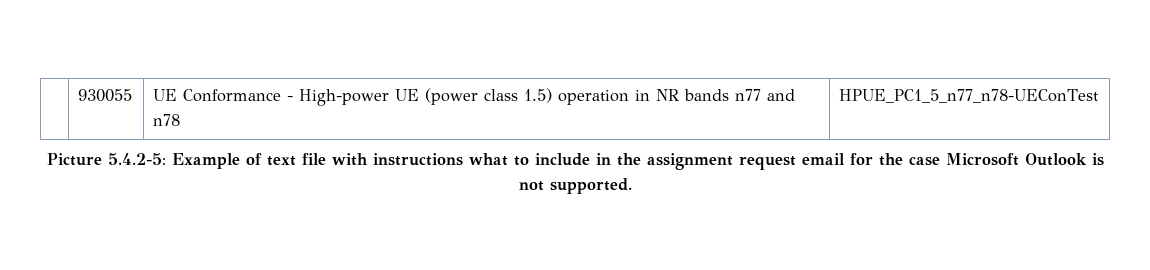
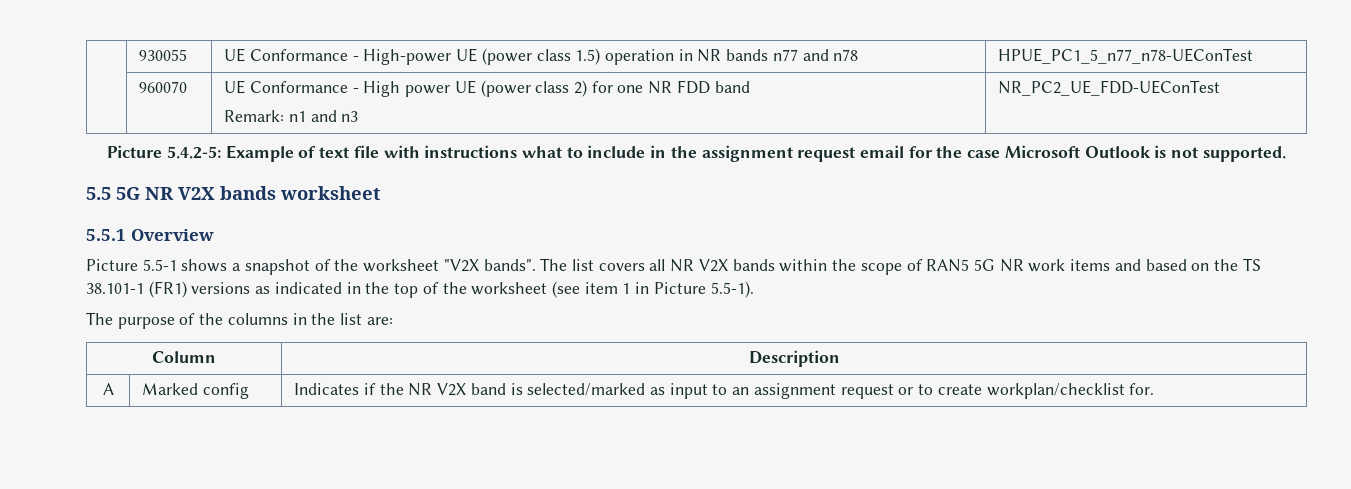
+ | 960070 | UE Conformance - High power UE (power class 2) for one NR FDD band
+ Remark: n1 and n3 | NR_PC2_UE_FDD-UEConTest
+ 5.5 5G NR V2X bands worksheet
+ 5.5.1 Overview
+ Picture 5.5-1 shows a snapshot of the worksheet "V2X bands". The list covers all NR V2X bands within the scope of RAN5 5G NR work items and based on the TS 38.101-1 (FR1) versions as indicated in the top of the worksheet (see item 1 in Picture 5.5-1).
+ The purpose of the columns in the list are:
+ Column | Description
+ A | Marked config | Indicates if the NR V2X band is selected/marked as input to an assignment request or to create workplan/checklist for.

